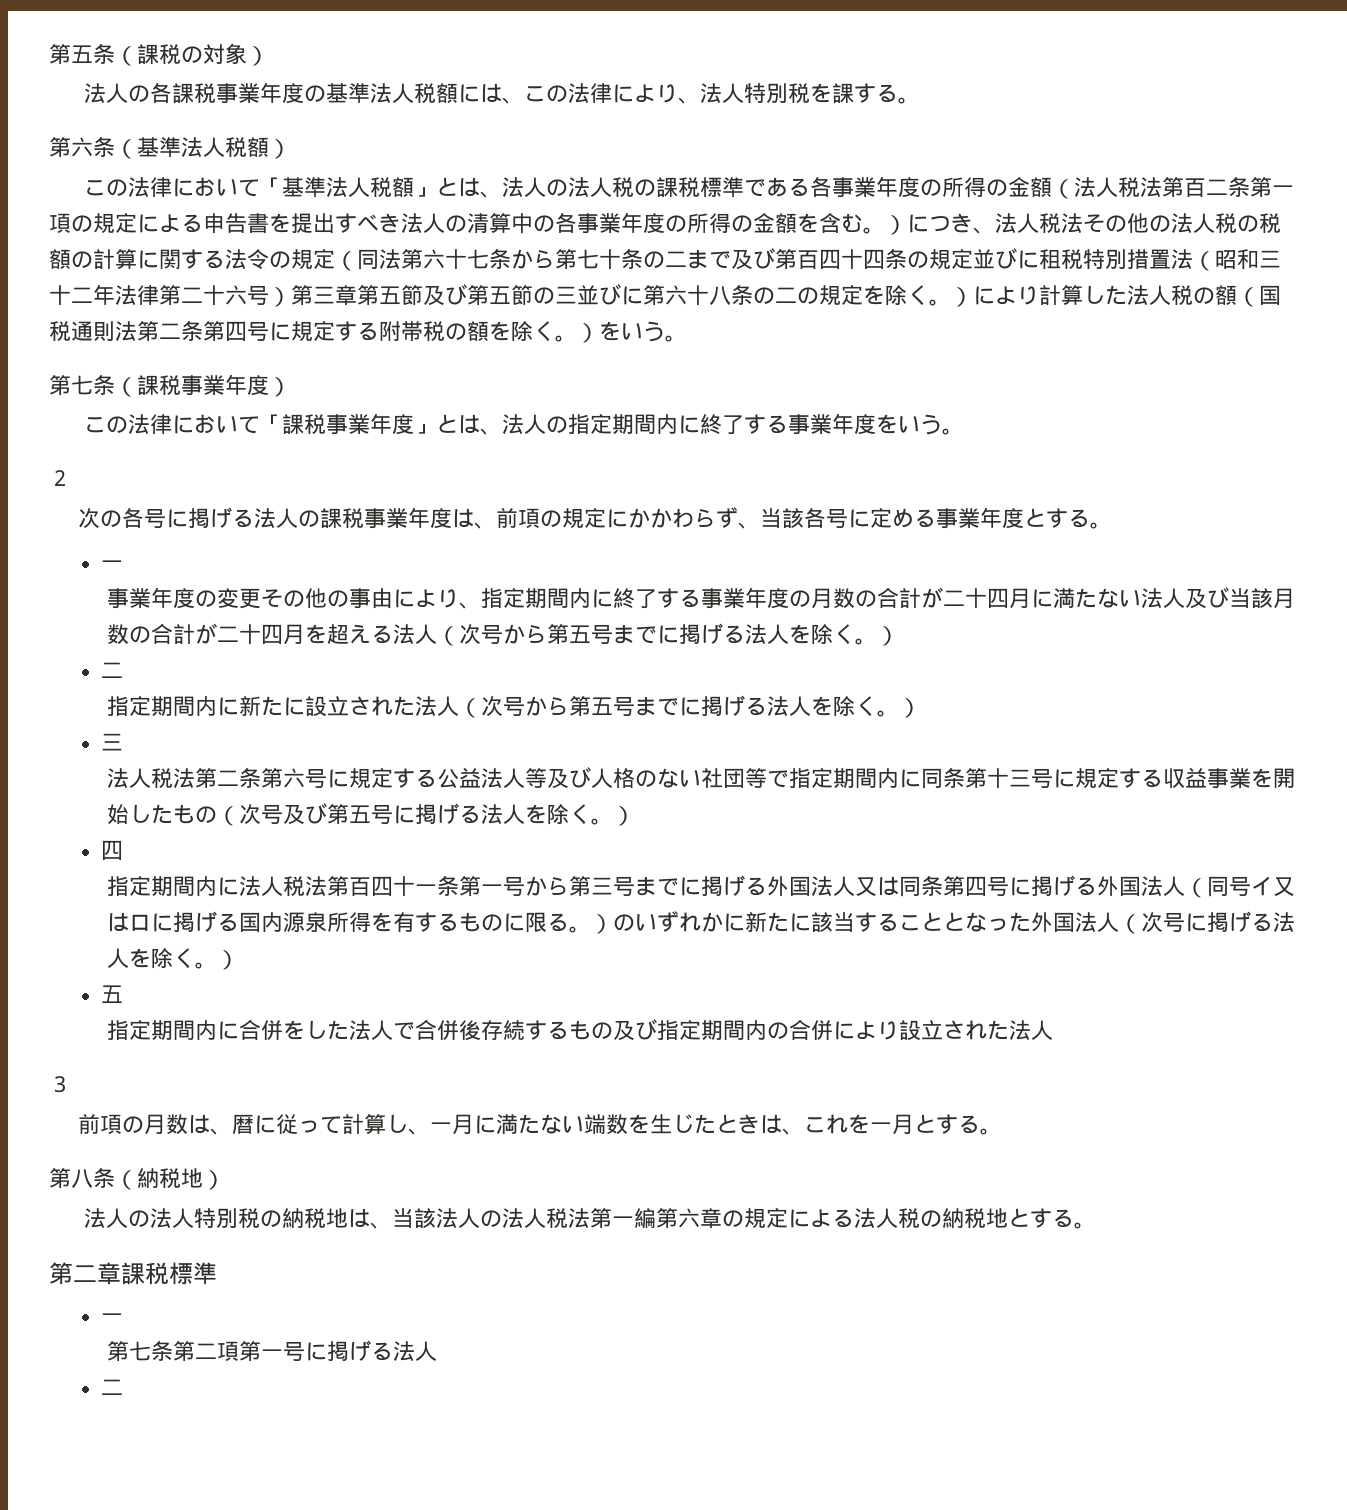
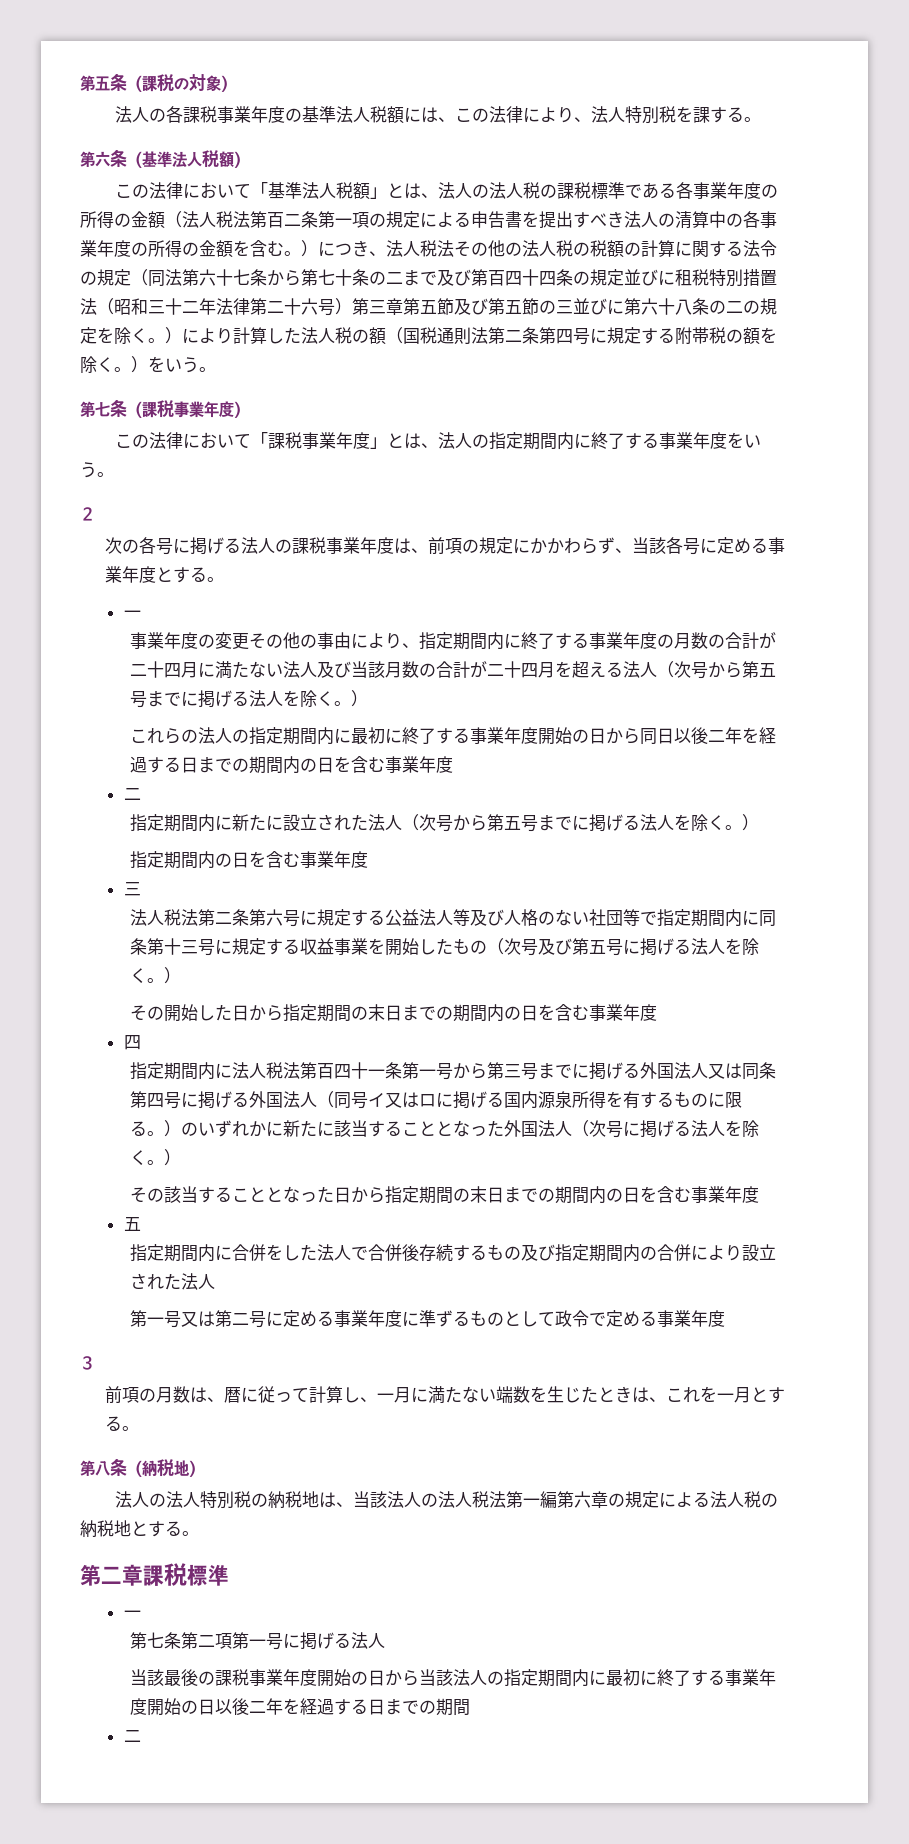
+ これらの法人の指定期間内に最初に終了する事業年度開始の日から同日以後二年を経過する日までの期間内の日を含む事業年度
+ 指定期間内の日を含む事業年度
+ その開始した日から指定期間の末日までの期間内の日を含む事業年度
+ その該当することとなった日から指定期間の末日までの期間内の日を含む事業年度
+ 第一号又は第二号に定める事業年度に準ずるものとして政令で定める事業年度
+ 当該最後の課税事業年度開始の日から当該法人の指定期間内に最初に終了する事業年度開始の日以後二年を経過する日までの期間

